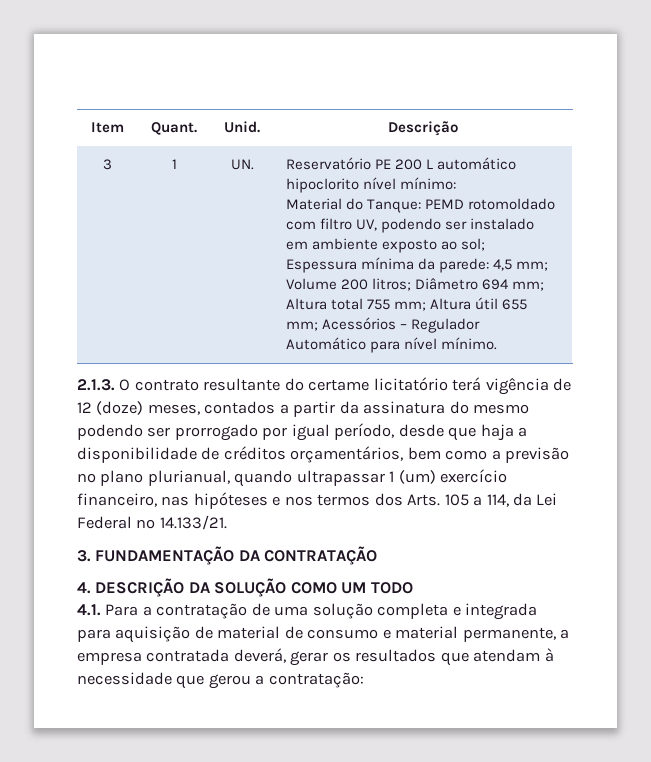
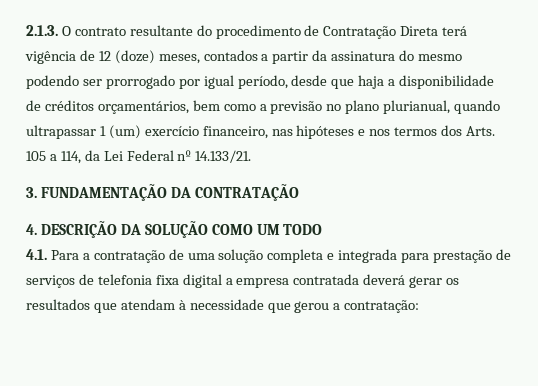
- Item | Quant. | Unid. | Descrição
- 3 | 1 | UN. | Reservatório PE 200 L automático hipoclorito nível mínimo:
- Material do Tanque: PEMD rotomoldado com filtro UV, podendo ser instalado em ambiente exposto ao sol; Espessura mínima da parede: 4,5 mm; Volume 200 litros; Diâmetro 694 mm; Altura total 755 mm; Altura útil 655 mm; Acessórios – Regulador Automático para nível mínimo.
- 2.1.3. O contrato resultante do certame licitatório terá vigência de 12 (doze) meses, contados a partir da assinatura do mesmo podendo ser prorrogado por igual período, desde que haja a disponibilidade de créditos orçamentários, bem como a previsão no plano plurianual, quando ultrapassar 1 (um) exercício financeiro, nas hipóteses e nos termos dos Arts. 105 a 114, da Lei Federal nº 14.133/21.
+ 2.1.3. O contrato resultante do procedimento de Contratação Direta terá vigência de 12 (doze) meses, contados a partir da assinatura do mesmo podendo ser prorrogado por igual período, desde que haja a disponibilidade de créditos orçamentários, bem como a previsão no plano plurianual, quando ultrapassar 1 (um) exercício financeiro, nas hipóteses e nos termos dos Arts. 105 a 114, da Lei Federal nº 14.133/21.
- 4.1. Para a contratação de uma solução completa e integrada para aquisição de material de consumo e material permanente, a empresa contratada deverá, gerar os resultados que atendam à necessidade que gerou a contratação:
+ 4.1. Para a contratação de uma solução completa e integrada para prestação de serviços de telefonia fixa digital a empresa contratada deverá gerar os resultados que atendam à necessidade que gerou a contratação:

